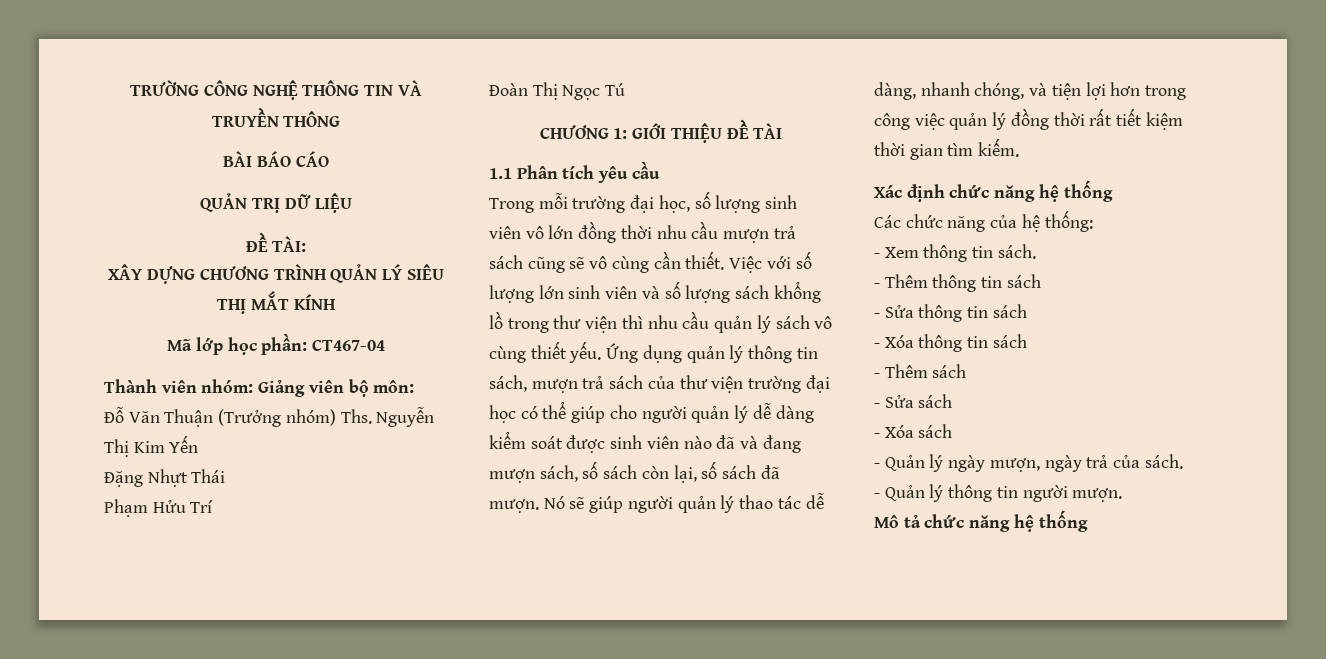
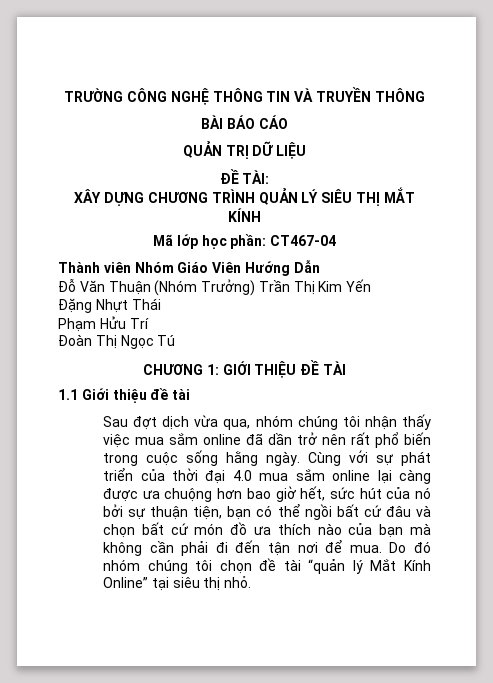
- Thành viên nhóm: Giảng viên bộ môn:
+ Thành viên Nhóm Giáo Viên Hướng Dẫn
- Đỗ Văn Thuận (Trưởng nhóm) Ths. Nguyễn Thị Kim Yến
+ Đỗ Văn Thuận (Nhóm Trưởng) Trần Thị Kim Yến
- 1.1 Phân tích yêu cầu
- Trong mỗi trường đại học, số lượng sinh viên vô lớn đồng thời nhu cầu mượn trả sách cũng sẽ vô cùng cần thiết. Việc với số lượng lớn sinh viên và số lượng sách khổng lồ trong thư viện thì nhu cầu quản lý sách vô cùng thiết yếu. Ứng dụng quản lý thông tin sách, mượn trả sách của thư viện trường đại học có thể giúp cho người quản lý dễ dàng kiểm soát được sinh viên nào đã và đang mượn sách, số sách còn lại, số sách đã mượn. Nó sẽ giúp người quản lý thao tác dễ dàng, nhanh chóng, và tiện lợi hơn trong công việc quản lý đồng thời rất tiết kiệm thời gian tìm kiếm.
- Xác định chức năng hệ thống
- Các chức năng của hệ thống:
- - Xem thông tin sách.
- - Thêm thông tin sách
- - Sửa thông tin sách
- - Xóa thông tin sách
- - Thêm sách
- - Sửa sách
- - Xóa sách
- - Quản lý ngày mượn, ngày trả của sách.
- - Quản lý thông tin người mượn.
- Mô tả chức năng hệ thống
+ 1.1 Giới thiệu đề tài
+ Sau đợt dịch vừa qua, nhóm chúng tôi nhận thấy việc mua sắm online đã dần trở nên rất phổ biến trong cuộc sống hằng ngày. Cùng với sự phát triển của thời đại 4.0 mua sắm online lại càng được ưa chuộng hơn bao giờ hết, sức hút của nó bởi sự thuận tiện, bạn có thể ngồi bất cứ đâu và chọn bất cứ món đồ ưa thích nào của bạn mà không cần phải đi đến tận nơi để mua. Do đó nhóm chúng tôi chọn đề tài “quản lý Mắt Kính Online” tại siêu thị nhỏ.

